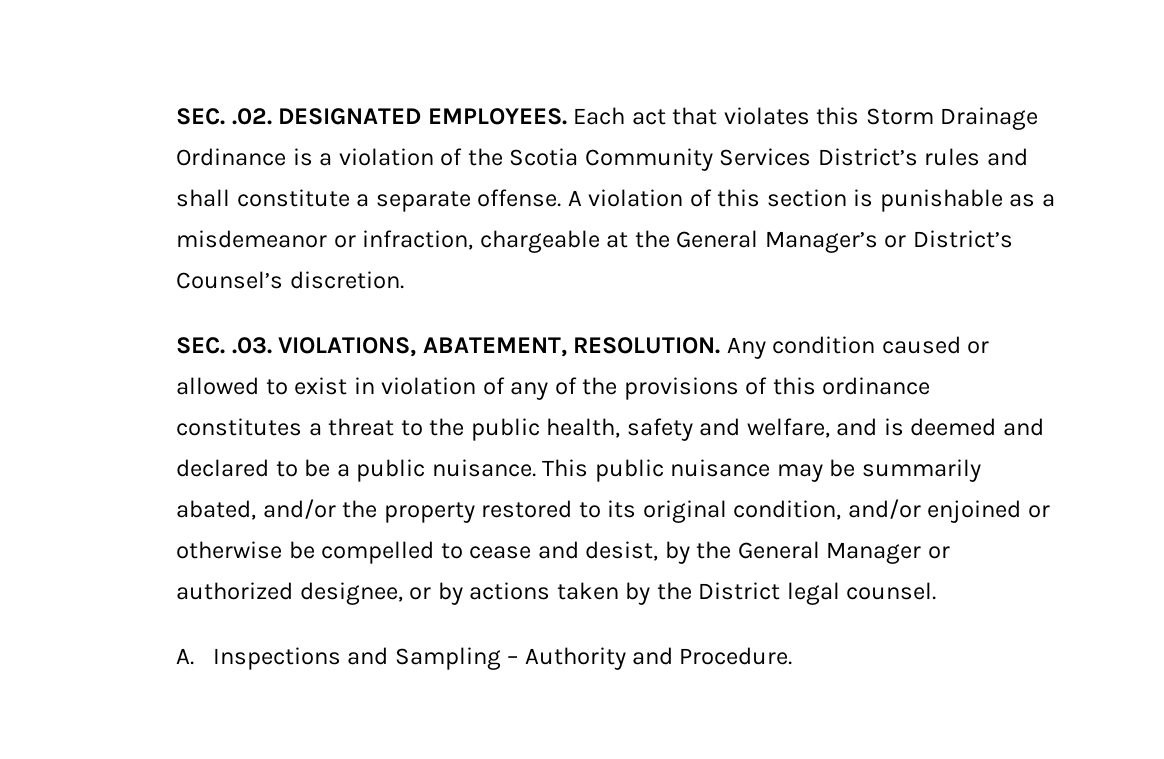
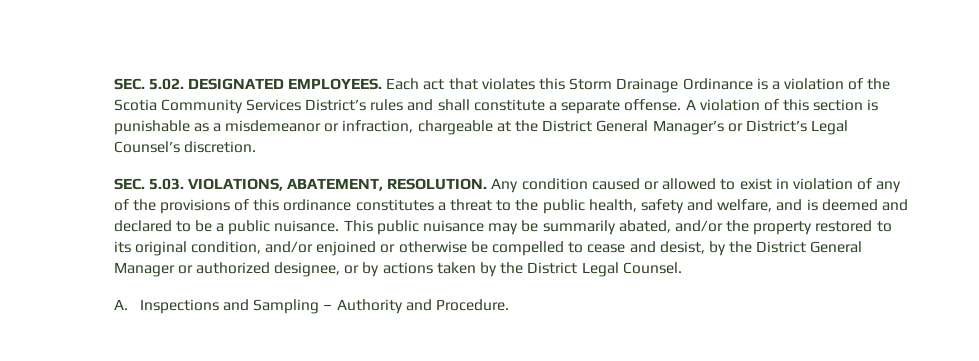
- SEC. .02. DESIGNATED EMPLOYEES.
+ SEC. 5.02. DESIGNATED EMPLOYEES.
- A violation of this section is punishable as a misdemeanor or infraction, chargeable at the General Manager’s or District’s Counsel’s discretion.
+ A violation of this section is punishable as a misdemeanor or infraction, chargeable at the District General Manager’s or District’s Legal Counsel’s discretion.
- SEC. .03. VIOLATIONS, ABATEMENT, RESOLUTION.
+ SEC. 5.03. VIOLATIONS, ABATEMENT, RESOLUTION.
- This public nuisance may be summarily abated, and/or the property restored to its original condition, and/or enjoined or otherwise be compelled to cease and desist, by the General Manager or authorized designee, or by actions taken by the District legal counsel.
+ This public nuisance may be summarily abated, and/or the property restored to its original condition, and/or enjoined or otherwise be compelled to cease and desist, by the District General Manager or authorized designee, or by actions taken by the District Legal Counsel.

